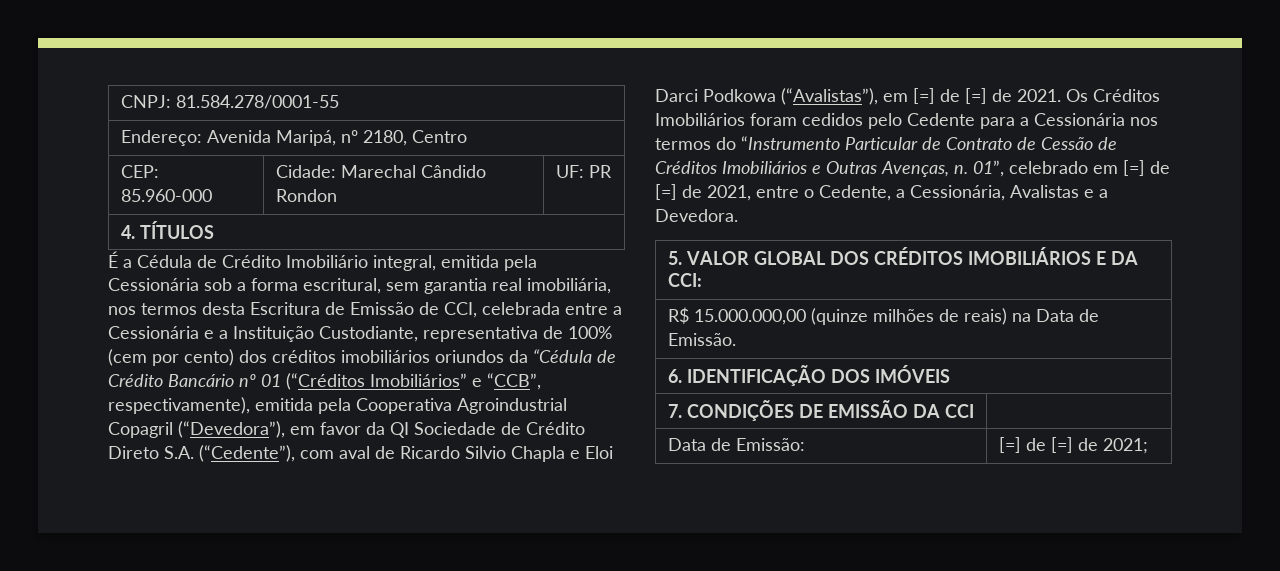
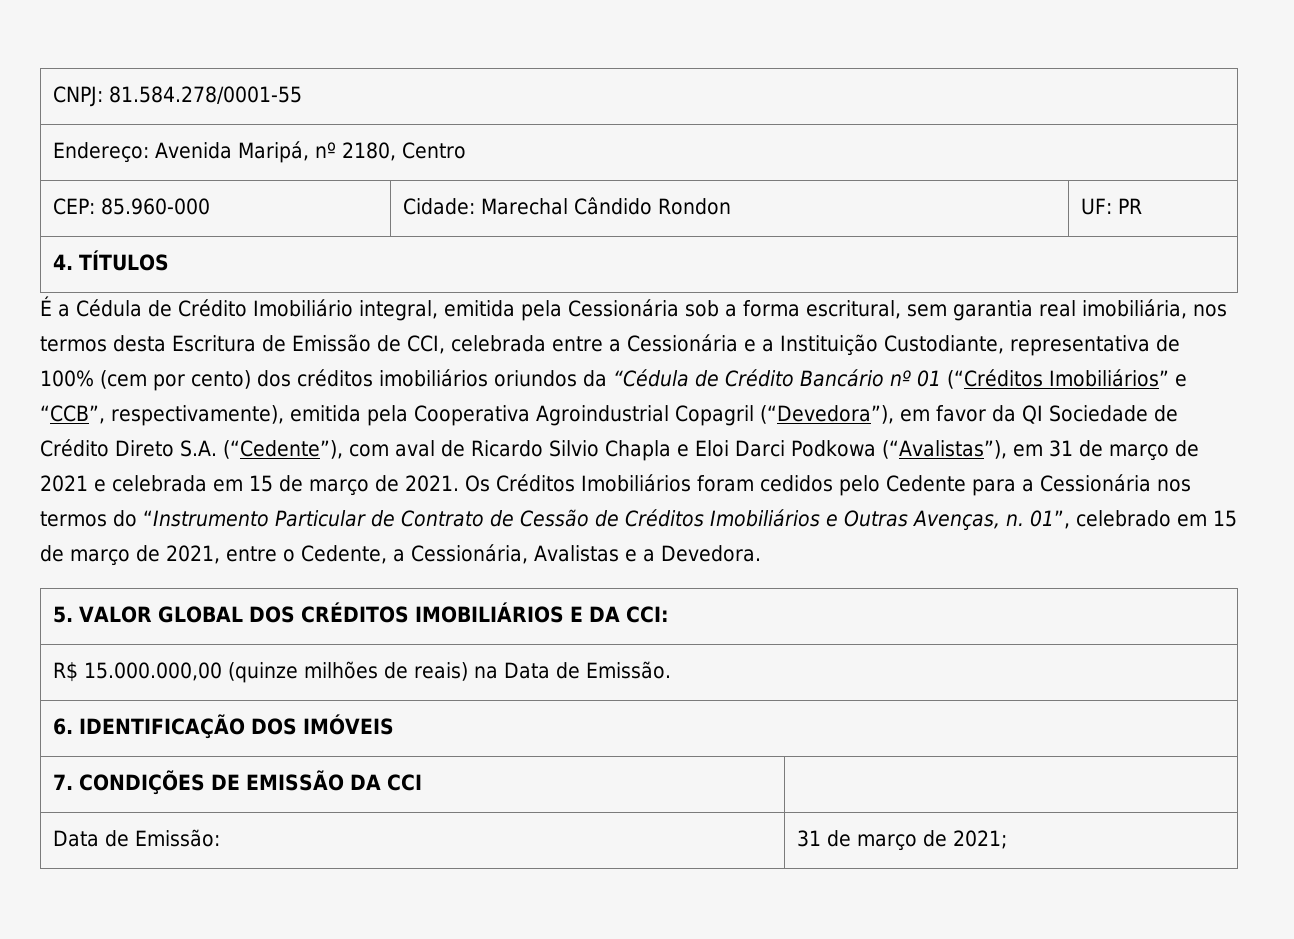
- É a Cédula de Crédito Imobiliário integral, emitida pela Cessionária sob a forma escritural, sem garantia real imobiliária, nos termos desta Escritura de Emissão de CCI, celebrada entre a Cessionária e a Instituição Custodiante, representativa de 100% (cem por cento) dos créditos imobiliários oriundos da “Cédula de Crédito Bancário nº 01 (“Créditos Imobiliários” e “CCB”, respectivamente), emitida pela Cooperativa Agroindustrial Copagril (“Devedora”), em favor da QI Sociedade de Crédito Direto S.A. (“Cedente”), com aval de Ricardo Silvio Chapla e Eloi Darci Podkowa (“Avalistas”), em [=] de [=] de 2021.
+ É a Cédula de Crédito Imobiliário integral, emitida pela Cessionária sob a forma escritural, sem garantia real imobiliária, nos termos desta Escritura de Emissão de CCI, celebrada entre a Cessionária e a Instituição Custodiante, representativa de 100% (cem por cento) dos créditos imobiliários oriundos da “Cédula de Crédito Bancário nº 01 (“Créditos Imobiliários” e “CCB”, respectivamente), emitida pela Cooperativa Agroindustrial Copagril (“Devedora”), em favor da QI Sociedade de Crédito Direto S.A. (“Cedente”), com aval de Ricardo Silvio Chapla e Eloi Darci Podkowa (“Avalistas”), em 31 de março de 2021 e celebrada em 15 de março de 2021.
- 01”, celebrado em [=] de [=] de 2021, entre o Cedente, a Cessionária, Avalistas e a Devedora.
+ 01”, celebrado em 15 de março de 2021, entre o Cedente, a Cessionária, Avalistas e a Devedora.
- Data de Emissão: | [=] de [=] de 2021;
+ Data de Emissão: | 31 de março de 2021;

